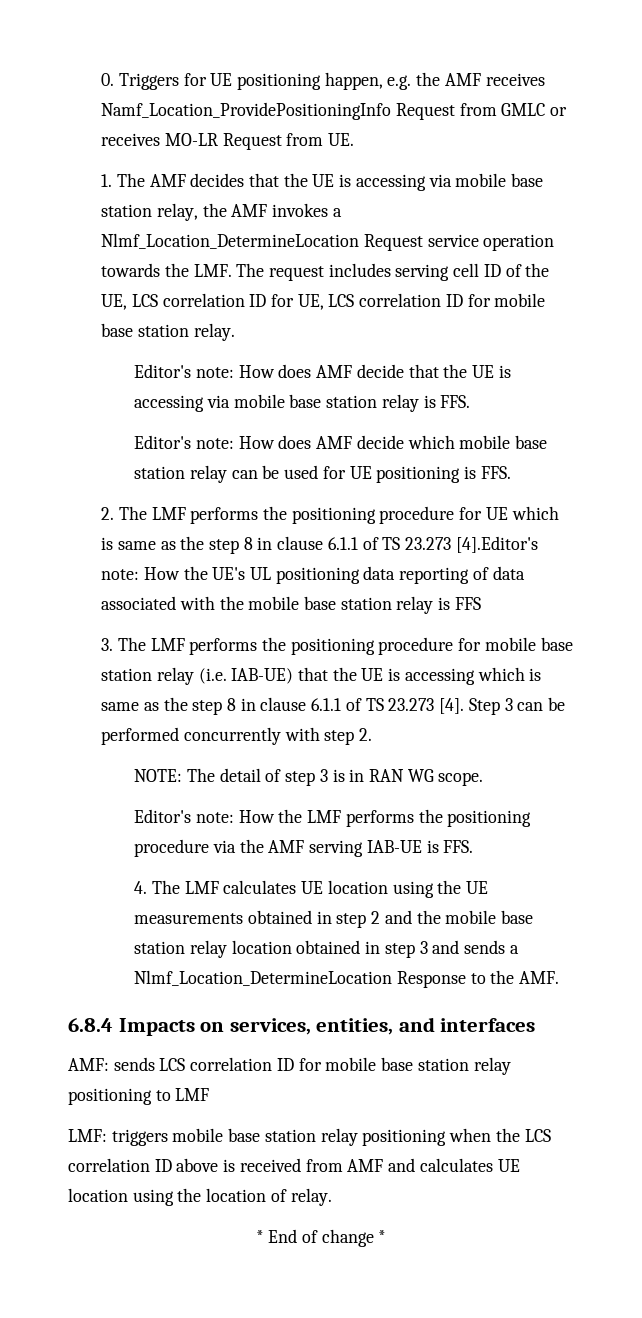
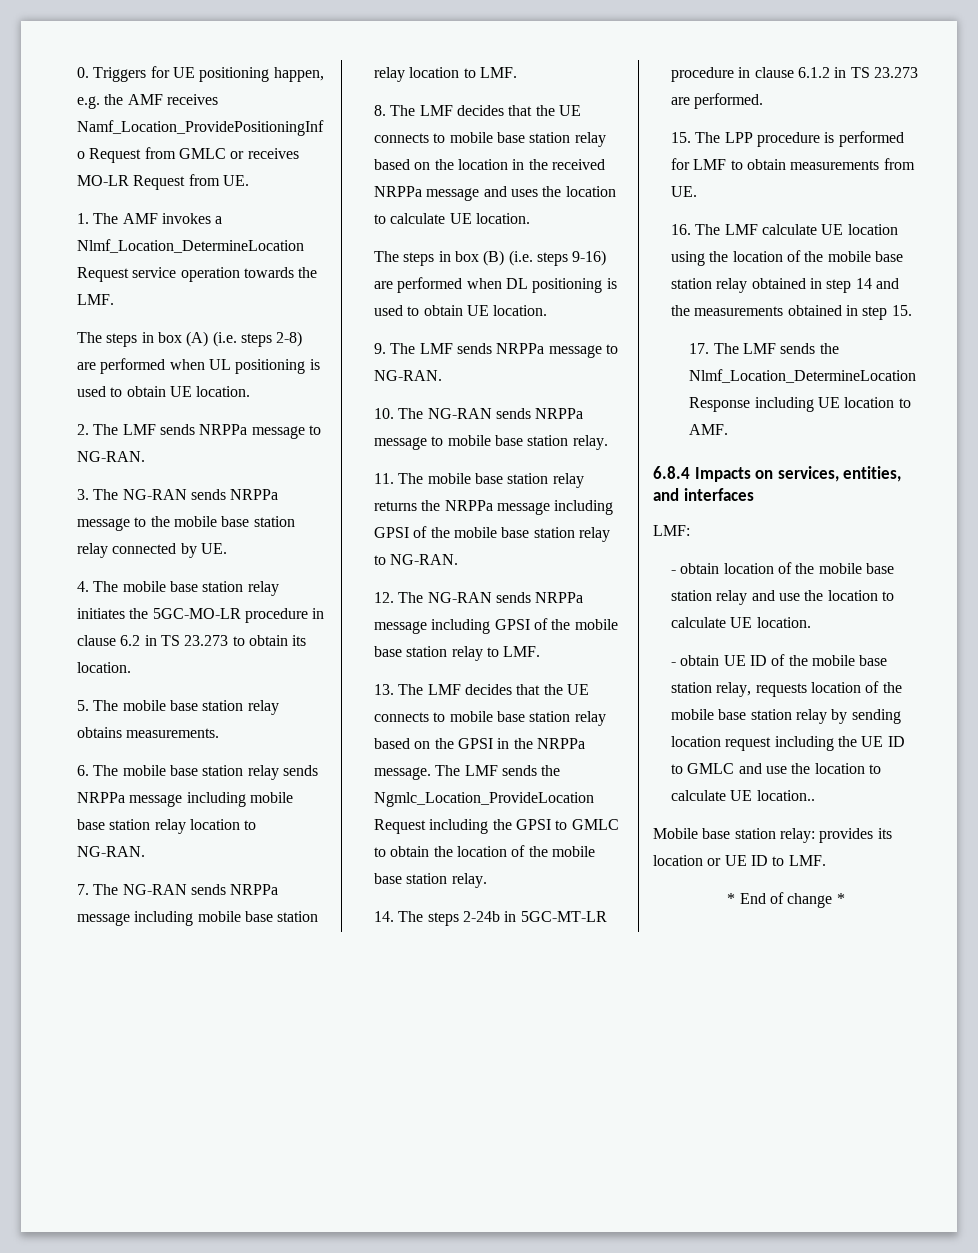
- 1. The AMF decides that the UE is accessing via mobile base station relay, the AMF invokes a Nlmf_Location_DetermineLocation Request service operation towards the LMF. The request includes serving cell ID of the UE, LCS correlation ID for UE, LCS correlation ID for mobile base station relay.
- Editor's note: How does AMF decide that the UE is accessing via mobile base station relay is FFS.
- Editor's note: How does AMF decide which mobile base station relay can be used for UE positioning is FFS.
- 2. The LMF performs the positioning procedure for UE which is same as the step 8 in clause 6.1.1 of TS 23.273 [4].Editor's note: How the UE's UL positioning data reporting of data associated with the mobile base station relay is FFS
- 3. The LMF performs the positioning procedure for mobile base station relay (i.e. IAB-UE) that the UE is accessing which is same as the step 8 in clause 6.1.1 of TS 23.273 [4]. Step 3 can be performed concurrently with step 2.
- NOTE: The detail of step 3 is in RAN WG scope.
- Editor's note: How the LMF performs the positioning procedure via the AMF serving IAB-UE is FFS.
- 4. The LMF calculates UE location using the UE measurements obtained in step 2 and the mobile base station relay location obtained in step 3 and sends a Nlmf_Location_DetermineLocation Response to the AMF.
+ 1. The AMF invokes a Nlmf_Location_DetermineLocation Request service operation towards the LMF.
+ The steps in box (A) (i.e. steps 2-8) are performed when UL positioning is used to obtain UE location.
+ 2. The LMF sends NRPPa message to NG-RAN.
+ 3. The NG-RAN sends NRPPa message to the mobile base station relay connected by UE.
+ 4. The mobile base station relay initiates the 5GC-MO-LR procedure in clause 6.2 in TS 23.273 to obtain its location.
+ 5. The mobile base station relay obtains measurements.
+ 6. The mobile base station relay sends NRPPa message including mobile base station relay location to NG-RAN.
+ 7. The NG-RAN sends NRPPa message including mobile base station relay location to LMF.
+ 8. The LMF decides that the UE connects to mobile base station relay based on the location in the received NRPPa message and uses the location to calculate UE location.
+ The steps in box (B) (i.e. steps 9-16) are performed when DL positioning is used to obtain UE location.
+ 9. The LMF sends NRPPa message to NG-RAN.
+ 10. The NG-RAN sends NRPPa message to mobile base station relay.
+ 11. The mobile base station relay returns the NRPPa message including GPSI of the mobile base station relay to NG-RAN.
+ 12. The NG-RAN sends NRPPa message including GPSI of the mobile base station relay to LMF.
+ 13. The LMF decides that the UE connects to mobile base station relay based on the GPSI in the NRPPa message. The LMF sends the Ngmlc_Location_ProvideLocation Request including the GPSI to GMLC to obtain the location of the mobile base station relay.
+ 14. The steps 2-24b in 5GC-MT-LR procedure in clause 6.1.2 in TS 23.273 are performed.
+ 15. The LPP procedure is performed for LMF to obtain measurements from UE.
+ 16. The LMF calculate UE location using the location of the mobile base station relay obtained in step 14 and the measurements obtained in step 15.
+ 17. The LMF sends the Nlmf_Location_DetermineLocation Response including UE location to AMF.
- AMF: sends LCS correlation ID for mobile base station relay positioning to LMF
- LMF: triggers mobile base station relay positioning when the LCS correlation ID above is received from AMF and calculates UE location using the location of relay.
+ LMF:
+ - obtain location of the mobile base station relay and use the location to calculate UE location.
+ - obtain UE ID of the mobile base station relay, requests location of the mobile base station relay by sending location request including the UE ID to GMLC and use the location to calculate UE location..
+ Mobile base station relay: provides its location or UE ID to LMF.

